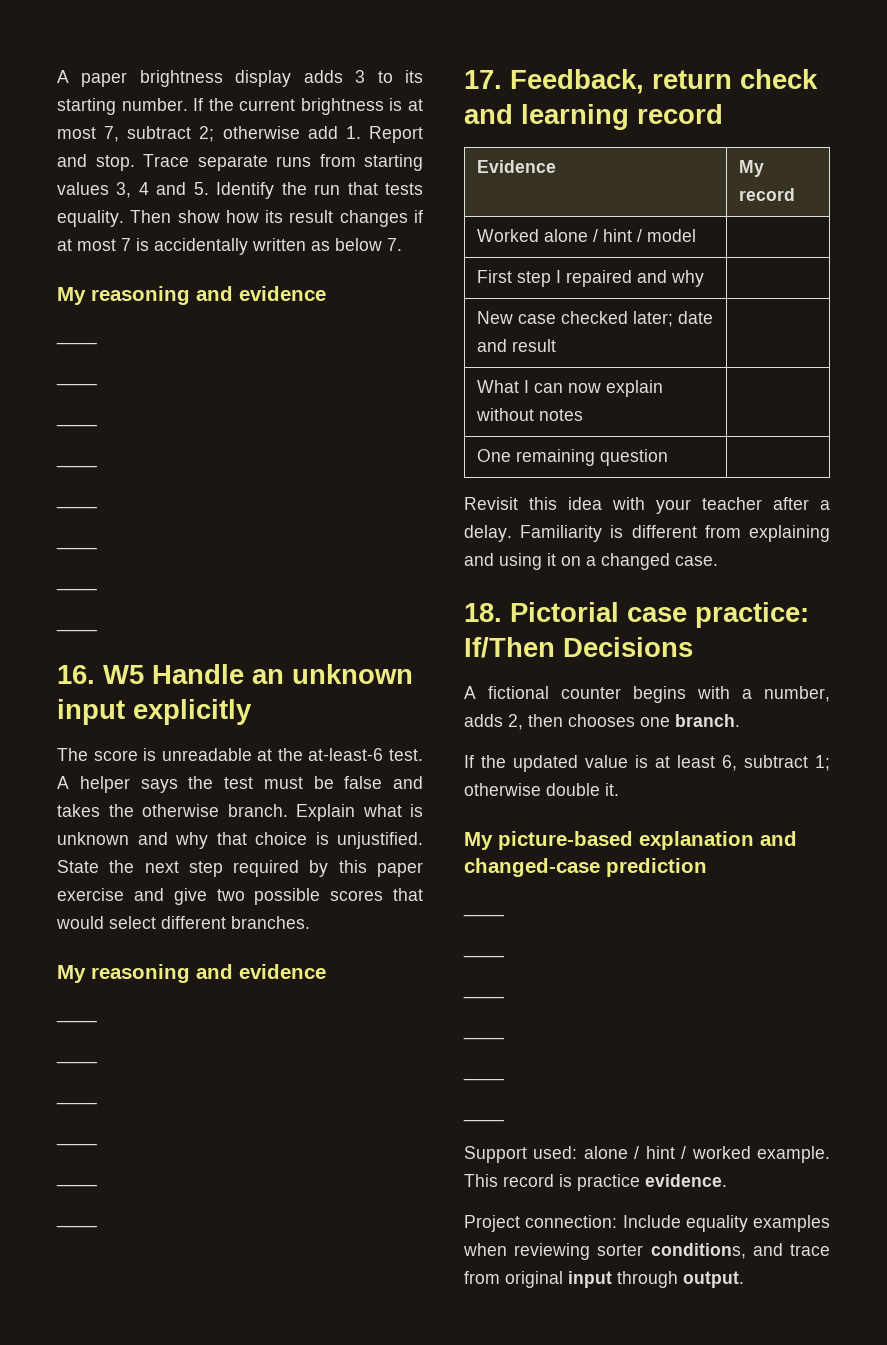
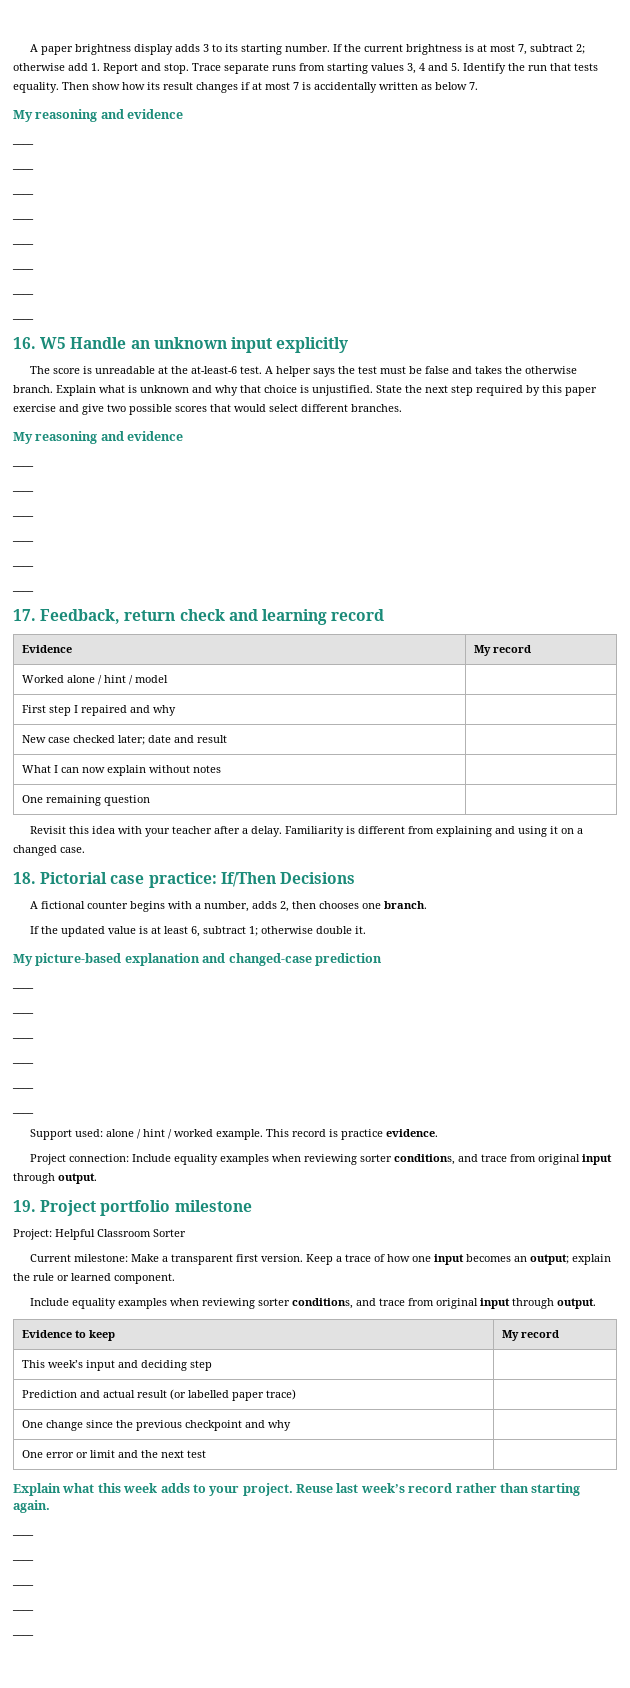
+ 19. Project portfolio milestone
+ Project: Helpful Classroom Sorter
+ Current milestone: Make a transparent first version. Keep a trace of how one input becomes an output; explain the rule or learned component.
+ Include equality examples when reviewing sorter conditions, and trace from original input through output.
+ Evidence to keep | My record
+ This week’s input and deciding step |
+ Prediction and actual result (or labelled paper trace) |
+ One change since the previous checkpoint and why |
+ One error or limit and the next test |
+ Explain what this week adds to your project. Reuse last week’s record rather than starting again.
+ ____
+ ____
+ ____
+ ____
+ ____

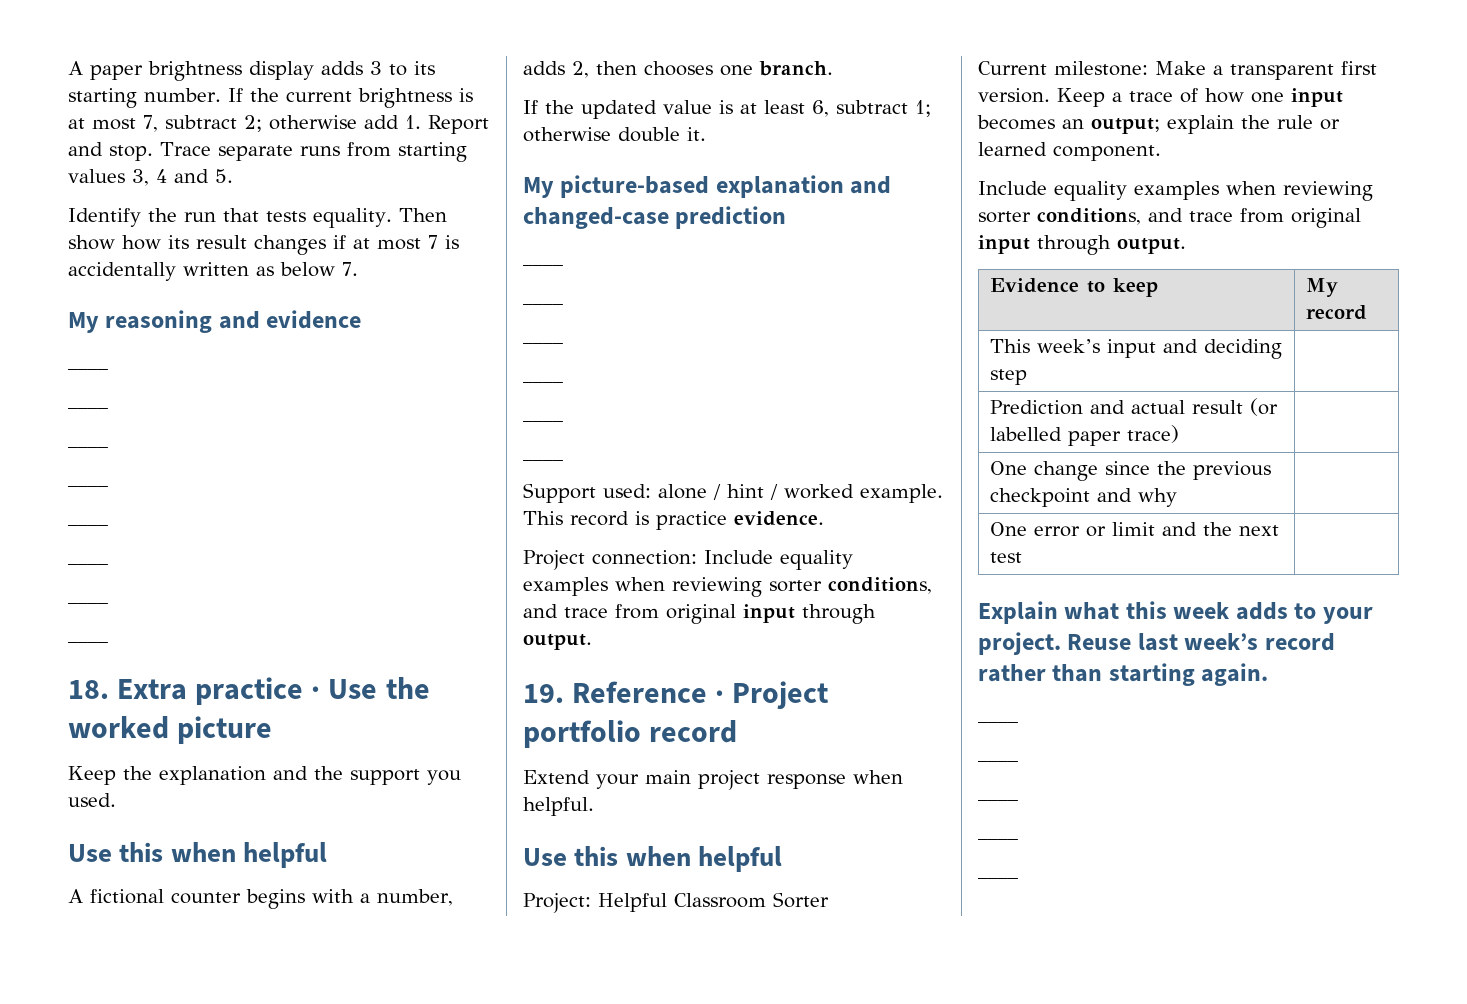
- Trace separate runs from starting values 3, 4 and 5. Identify the run that tests equality.
+ Trace separate runs from starting values 3, 4 and 5.
+ Identify the run that tests equality.
- 16. W5 Handle an unknown input explicitly
- The score is unreadable at the at-least-6 test. A helper says the test must be false and takes the otherwise branch. Explain what is unknown and why that choice is unjustified. State the next step required by this paper exercise and give two possible scores that would select different branches.
- My reasoning and evidence
- ____
- ____
- ____
- ____
- ____
- ____
- 17. Feedback, return check and learning record
- Evidence | My record
- Worked alone / hint / model |
- First step I repaired and why |
- New case checked later; date and result |
- What I can now explain without notes |
- One remaining question |
- Revisit this idea with your teacher after a delay. Familiarity is different from explaining and using it on a changed case.
- 18. Pictorial case practice: If/Then Decisions
+ 18. Extra practice · Use the worked picture
+ Keep the explanation and the support you used.
+ Use this when helpful
- 19. Project portfolio milestone
+ 19. Reference · Project portfolio record
+ Extend your main project response when helpful.
+ Use this when helpful

